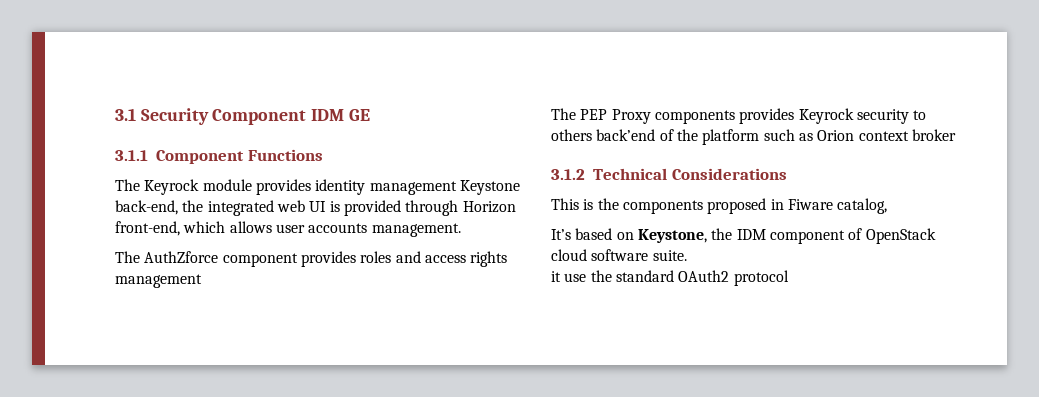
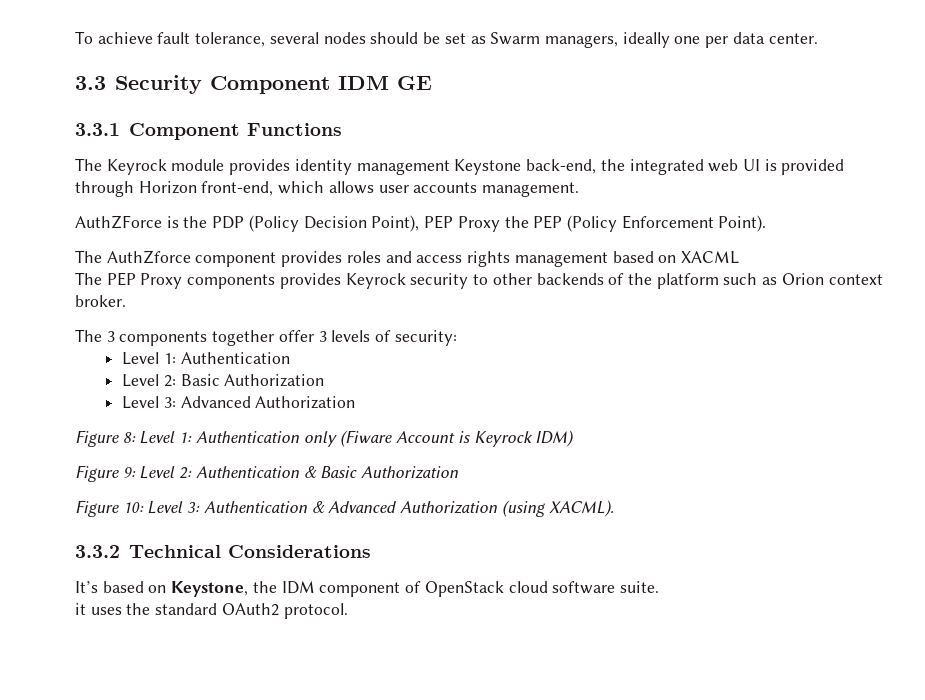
- 3.1 Security Component IDM GE
+ To achieve fault tolerance, several nodes should be set as Swarm managers, ideally one per data center.
+ 3.3 Security Component IDM GE
- 3.1.1 Component Functions
+ 3.3.1 Component Functions
+ AuthZForce is the PDP (Policy Decision Point), PEP Proxy the PEP (Policy Enforcement Point).
- The AuthZforce component provides roles and access rights management
+ The AuthZforce component provides roles and access rights management based on XACML
- The PEP Proxy components provides Keyrock security to others back’end of the platform such as Orion context broker
- 3.1.2 Technical Considerations
- This is the components proposed in Fiware catalog,
+ The PEP Proxy components provides Keyrock security to other backends of the platform such as Orion context broker.
+ The 3 components together offer 3 levels of security:
+ Level 1: Authentication
+ Level 2: Basic Authorization
+ Level 3: Advanced Authorization
+ Figure 8: Level 1: Authentication only (Fiware Account is Keyrock IDM)
+ Figure 9: Level 2: Authentication & Basic Authorization
+ Figure 10: Level 3: Authentication & Advanced Authorization (using XACML).
+ 3.3.2 Technical Considerations
- it use the standard OAuth2 protocol
+ it uses the standard OAuth2 protocol.

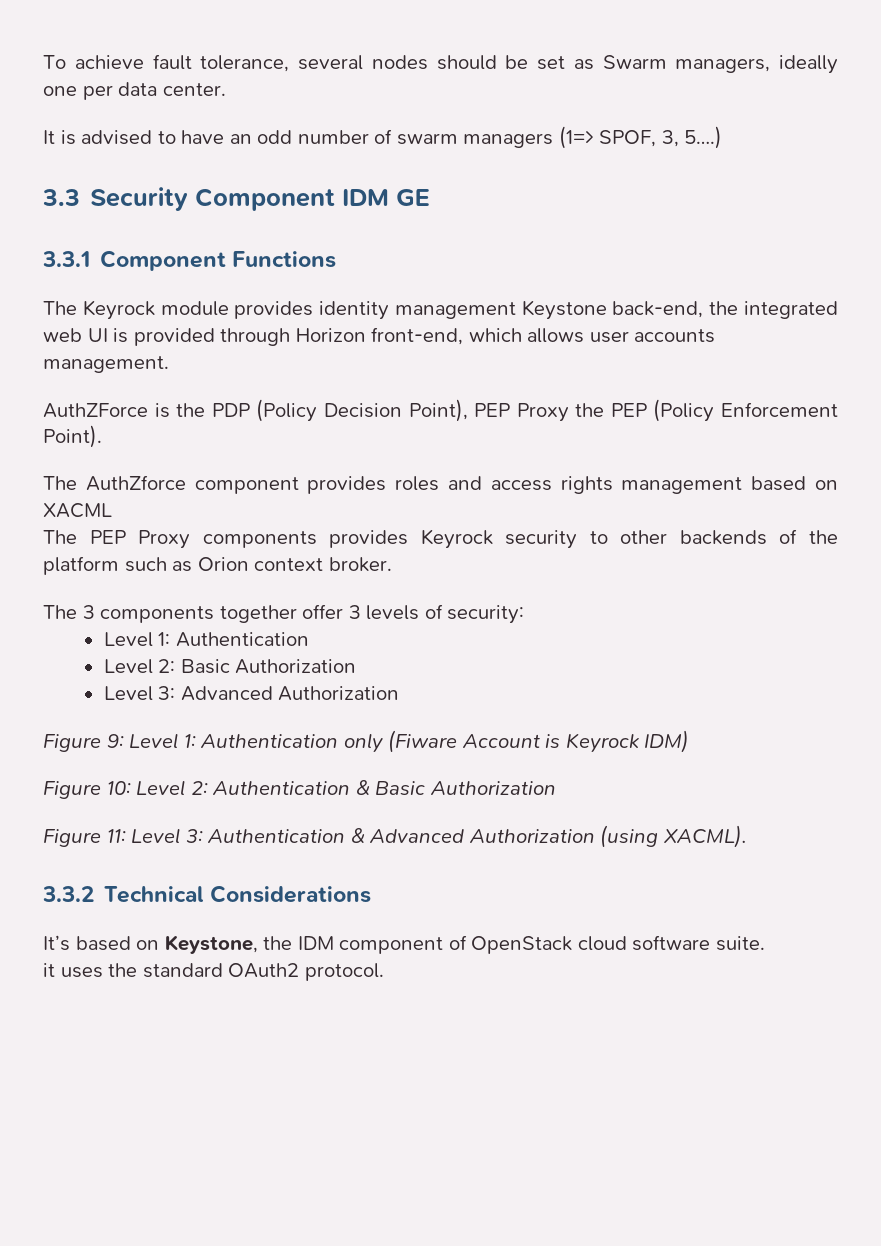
+ It is advised to have an odd number of swarm managers (1=> SPOF, 3, 5….)
- Figure 8: Level 1: Authentication only (Fiware Account is Keyrock IDM)
+ Figure 9: Level 1: Authentication only (Fiware Account is Keyrock IDM)
- Figure 9: Level 2: Authentication & Basic Authorization
+ Figure 10: Level 2: Authentication & Basic Authorization
- Figure 10: Level 3: Authentication & Advanced Authorization (using XACML).
+ Figure 11: Level 3: Authentication & Advanced Authorization (using XACML).

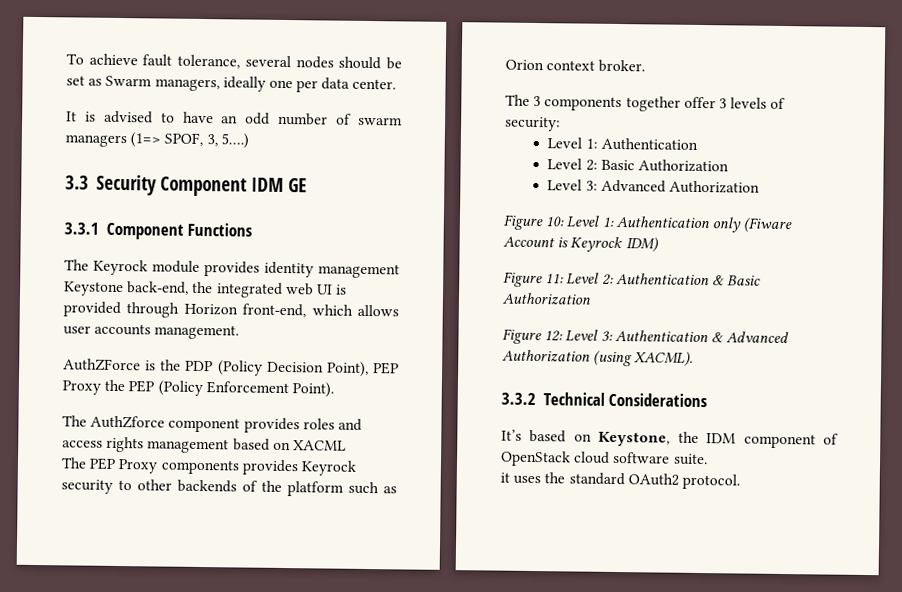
- Figure 9: Level 1: Authentication only (Fiware Account is Keyrock IDM)
+ Figure 10: Level 1: Authentication only (Fiware Account is Keyrock IDM)
- Figure 10: Level 2: Authentication & Basic Authorization
+ Figure 11: Level 2: Authentication & Basic Authorization
- Figure 11: Level 3: Authentication & Advanced Authorization (using XACML).
+ Figure 12: Level 3: Authentication & Advanced Authorization (using XACML).

